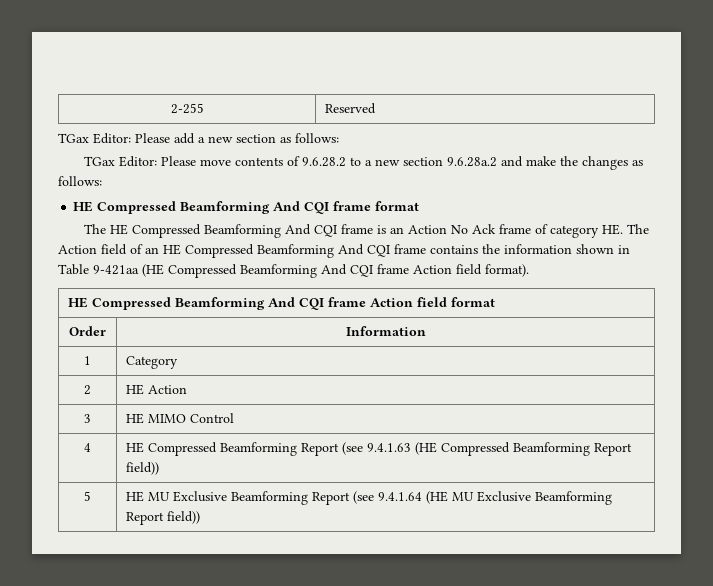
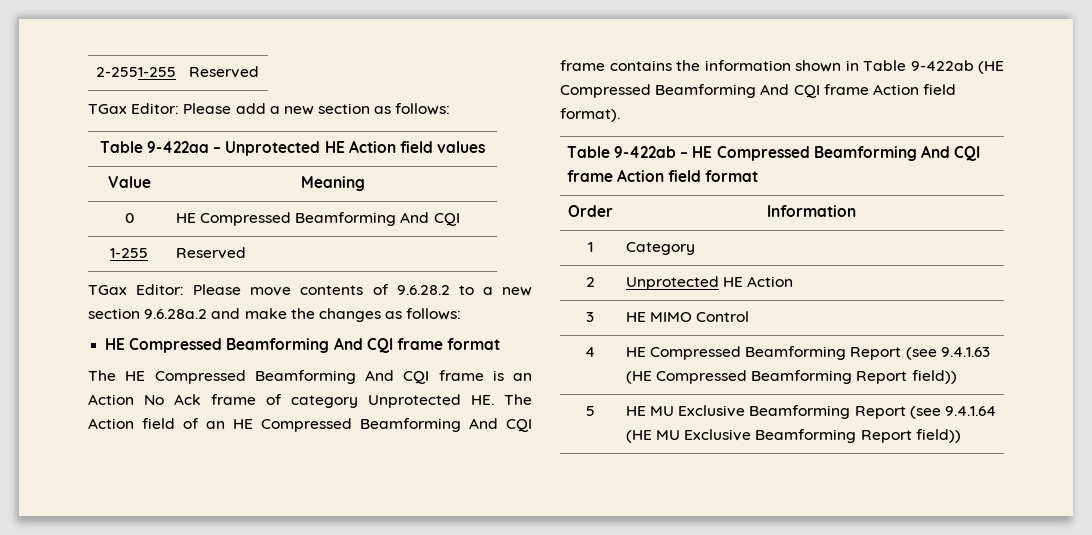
- 2-255 | Reserved
+ 2-2551-255 | Reserved
+ Table 9-422aa – Unprotected HE Action field values
+ Value | Meaning
+ 0 | HE Compressed Beamforming And CQI
+ 1-255 | Reserved
- The HE Compressed Beamforming And CQI frame is an Action No Ack frame of category HE. The Action field of an HE Compressed Beamforming And CQI frame contains the information shown in Table 9-421aa (HE Compressed Beamforming And CQI frame Action field format).
+ The HE Compressed Beamforming And CQI frame is an Action No Ack frame of category Unprotected HE. The Action field of an HE Compressed Beamforming And CQI frame contains the information shown in Table 9-422ab (HE Compressed Beamforming And CQI frame Action field format).
- HE Compressed Beamforming And CQI frame Action field format
+ Table 9-422ab – HE Compressed Beamforming And CQI frame Action field format
- 2 | HE Action
+ 2 | Unprotected HE Action

